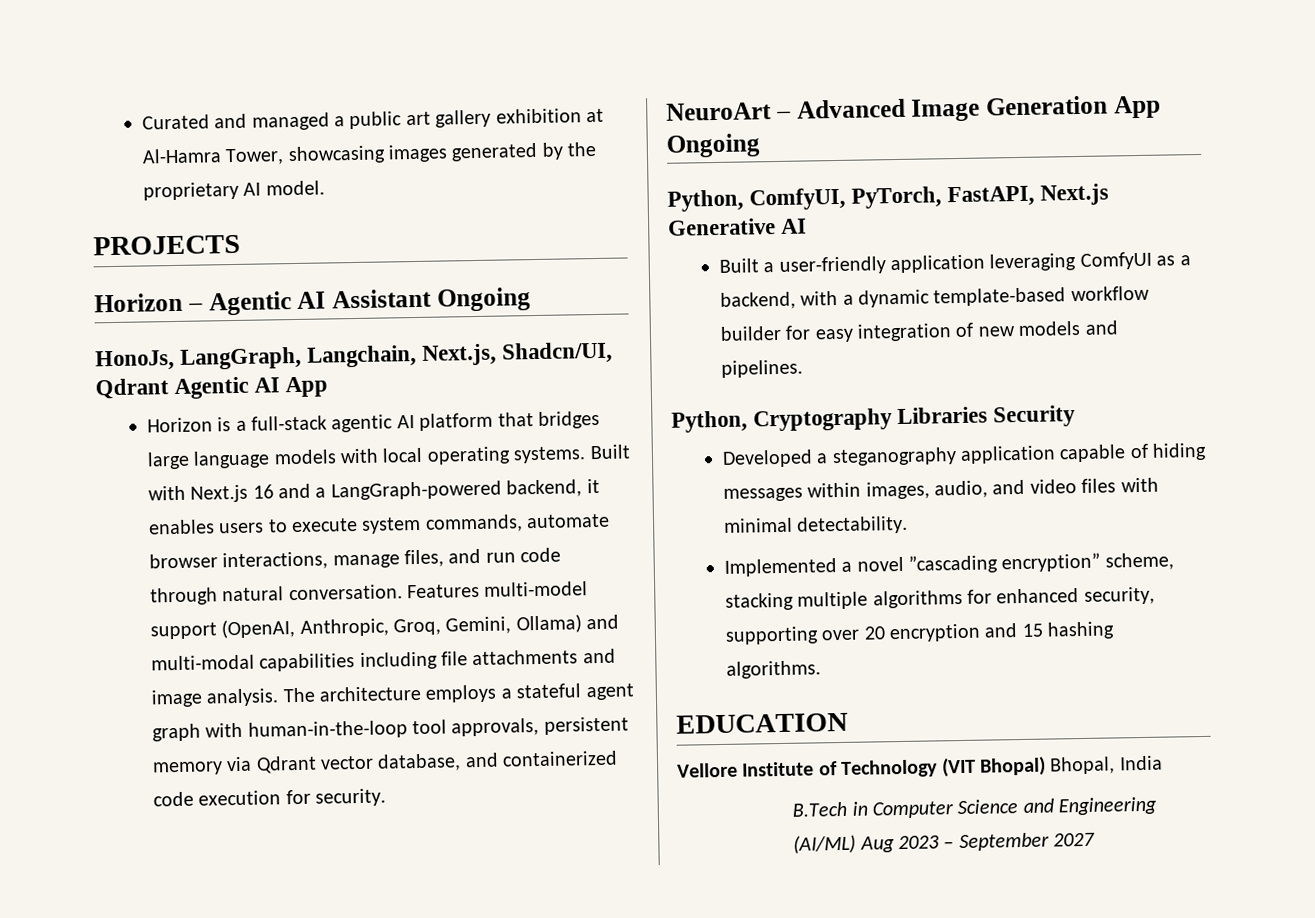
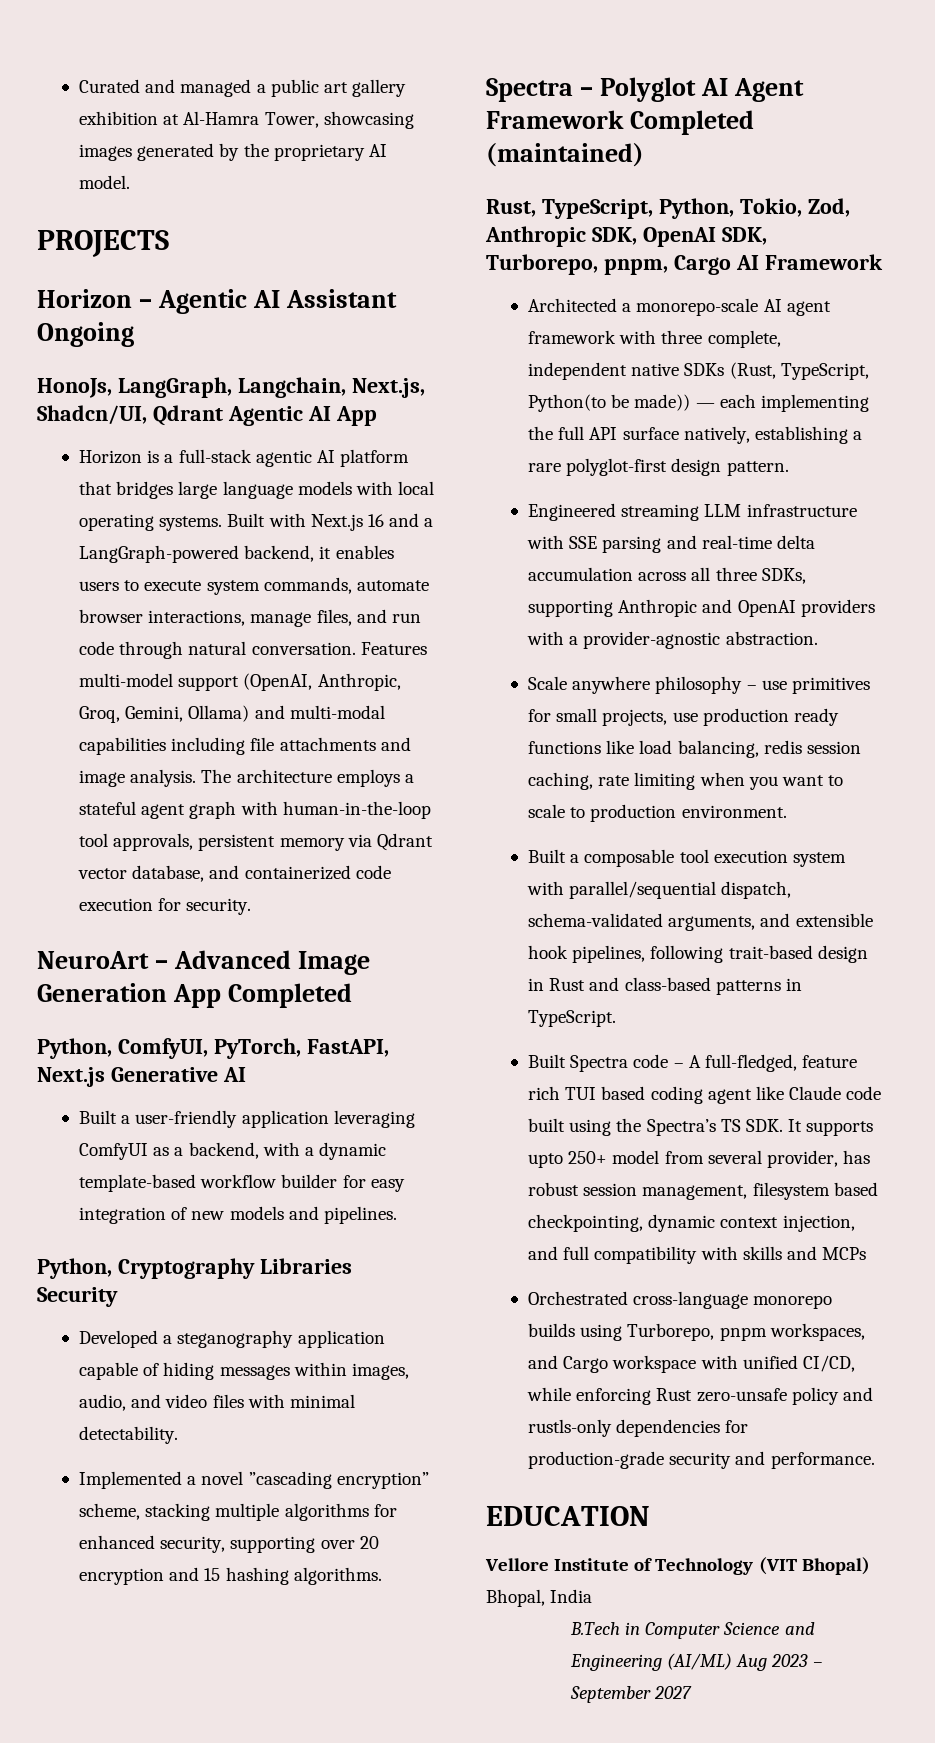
- NeuroArt – Advanced Image Generation App Ongoing
+ NeuroArt – Advanced Image Generation App Completed
+ Spectra – Polyglot AI Agent Framework Completed (maintained)
+ Rust, TypeScript, Python, Tokio, Zod, Anthropic SDK, OpenAI SDK, Turborepo, pnpm, Cargo AI Framework
+ Architected a monorepo-scale AI agent framework with three complete, independent native SDKs (Rust, TypeScript, Python(to be made)) — each implementing the full API surface natively, establishing a rare polyglot-first design pattern.
+ Engineered streaming LLM infrastructure with SSE parsing and real-time delta accumulation across all three SDKs, supporting Anthropic and OpenAI providers with a provider-agnostic abstraction.
+ Scale anywhere philosophy – use primitives for small projects, use production ready functions like load balancing, redis session caching, rate limiting when you want to scale to production environment.
+ Built a composable tool execution system with parallel/sequential dispatch, schema-validated arguments, and extensible hook pipelines, following trait-based design in Rust and class-based patterns in TypeScript.
+ Built Spectra code – A full-fledged, feature rich TUI based coding agent like Claude code built using the Spectra’s TS SDK. It supports upto 250+ model from several provider, has robust session management, filesystem based checkpointing, dynamic context injection, and full compatibility with skills and MCPs
+ Orchestrated cross-language monorepo builds using Turborepo, pnpm workspaces, and Cargo workspace with unified CI/CD, while enforcing Rust zero-unsafe policy and rustls-only dependencies for production-grade security and performance.

